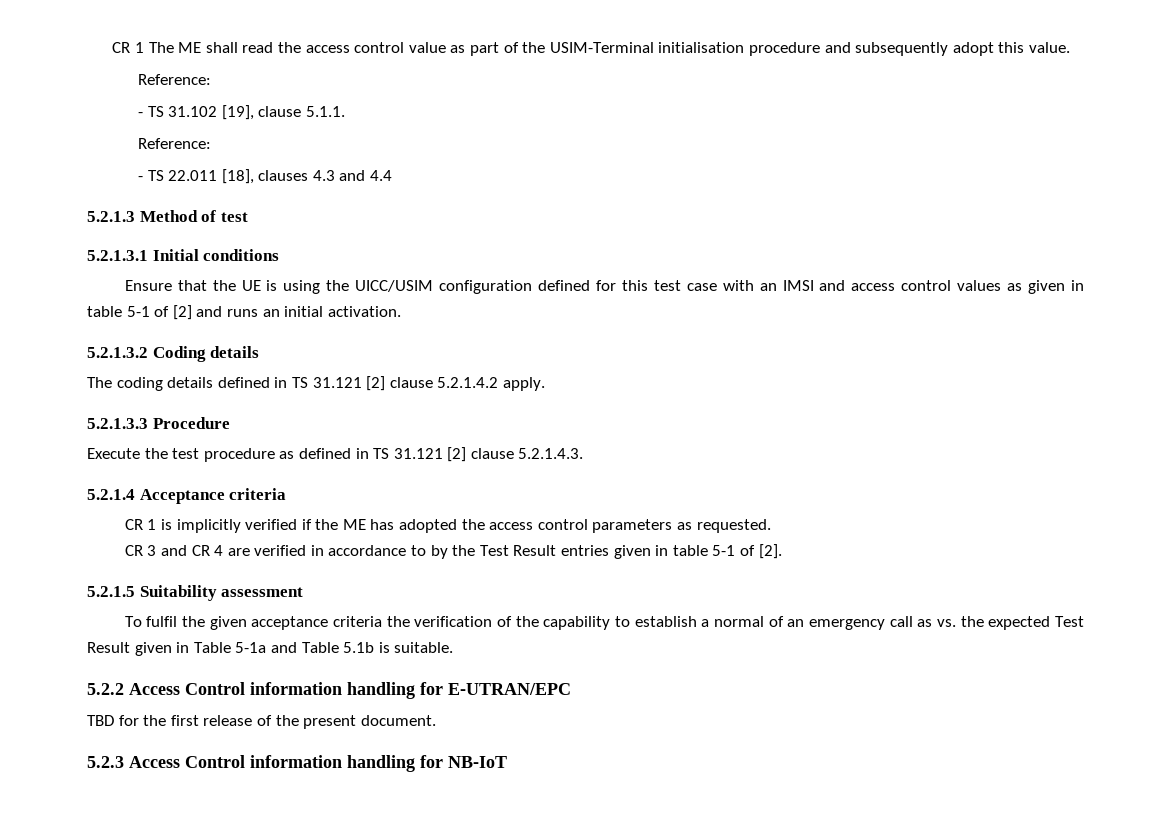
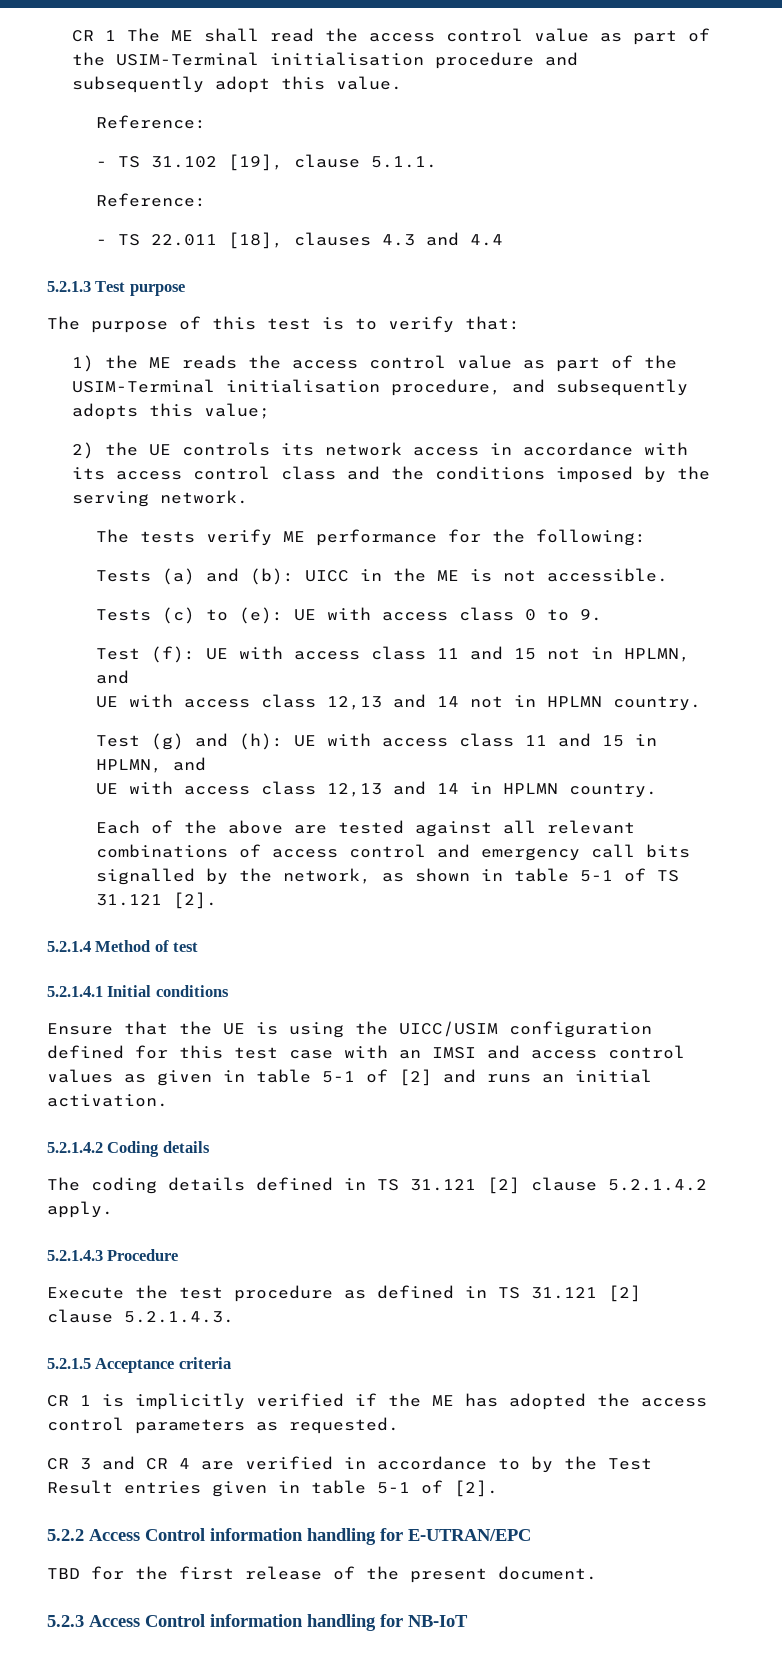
- 5.2.1.3 Method of test
+ 5.2.1.3 Test purpose
+ The purpose of this test is to verify that:
+ 1) the ME reads the access control value as part of the USIM-Terminal initialisation procedure, and subsequently adopts this value;
+ 2) the UE controls its network access in accordance with its access control class and the conditions imposed by the serving network.
+ The tests verify ME performance for the following:
+ Tests (a) and (b): UICC in the ME is not accessible.
+ Tests (c) to (e): UE with access class 0 to 9.
+ Test (f): UE with access class 11 and 15 not in HPLMN, and
+ UE with access class 12,13 and 14 not in HPLMN country.
+ Test (g) and (h): UE with access class 11 and 15 in HPLMN, and
+ UE with access class 12,13 and 14 in HPLMN country.
+ Each of the above are tested against all relevant combinations of access control and emergency call bits signalled by the network, as shown in table 5-1 of TS 31.121 [2].
+ 5.2.1.4 Method of test
- 5.2.1.3.1 Initial conditions
+ 5.2.1.4.1 Initial conditions
- 5.2.1.3.2 Coding details
+ 5.2.1.4.2 Coding details
- 5.2.1.3.3 Procedure
+ 5.2.1.4.3 Procedure
- 5.2.1.4 Acceptance criteria
+ 5.2.1.5 Acceptance criteria
- 5.2.1.5 Suitability assessment
- To fulfil the given acceptance criteria the verification of the capability to establish a normal of an emergency call as vs. the expected Test Result given in Table 5-1a and Table 5.1b is suitable.

